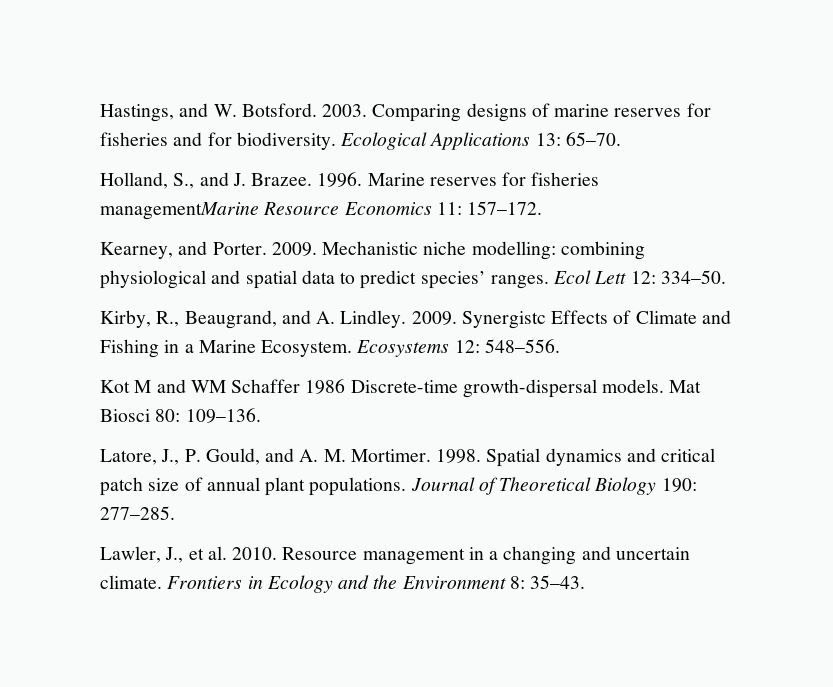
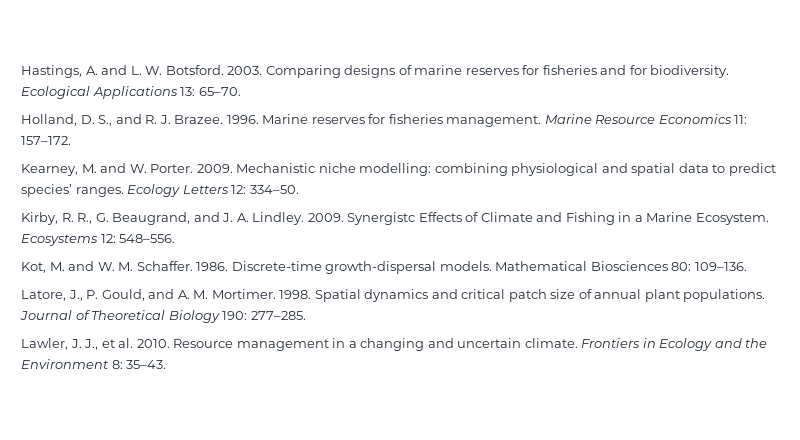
- Hastings, and W. Botsford.
+ Hastings, A. and L. W. Botsford.
- Holland, S., and J. Brazee.
+ Holland, D. S., and R. J. Brazee.
- Marine reserves for fisheries managementMarine Resource Economics 11: 157–172.
+ Marine reserves for fisheries management. Marine Resource Economics 11: 157–172.
- Kearney, and Porter.
+ Kearney, M. and W. Porter.
- Ecol Lett 12: 334–50.
+ Ecology Letters 12: 334–50.
- Kirby, R., Beaugrand, and A. Lindley.
+ Kirby, R. R., G. Beaugrand, and J. A. Lindley.
- Kot M and WM Schaffer 1986 Discrete-time growth-dispersal models.
+ Kot, M. and W. M. Schaffer. 1986. Discrete-time growth-dispersal models.
- Mat Biosci 80: 109–136.
+ Mathematical Biosciences 80: 109–136.
- Lawler, J., et al. 2010.
+ Lawler, J. J., et al. 2010.

